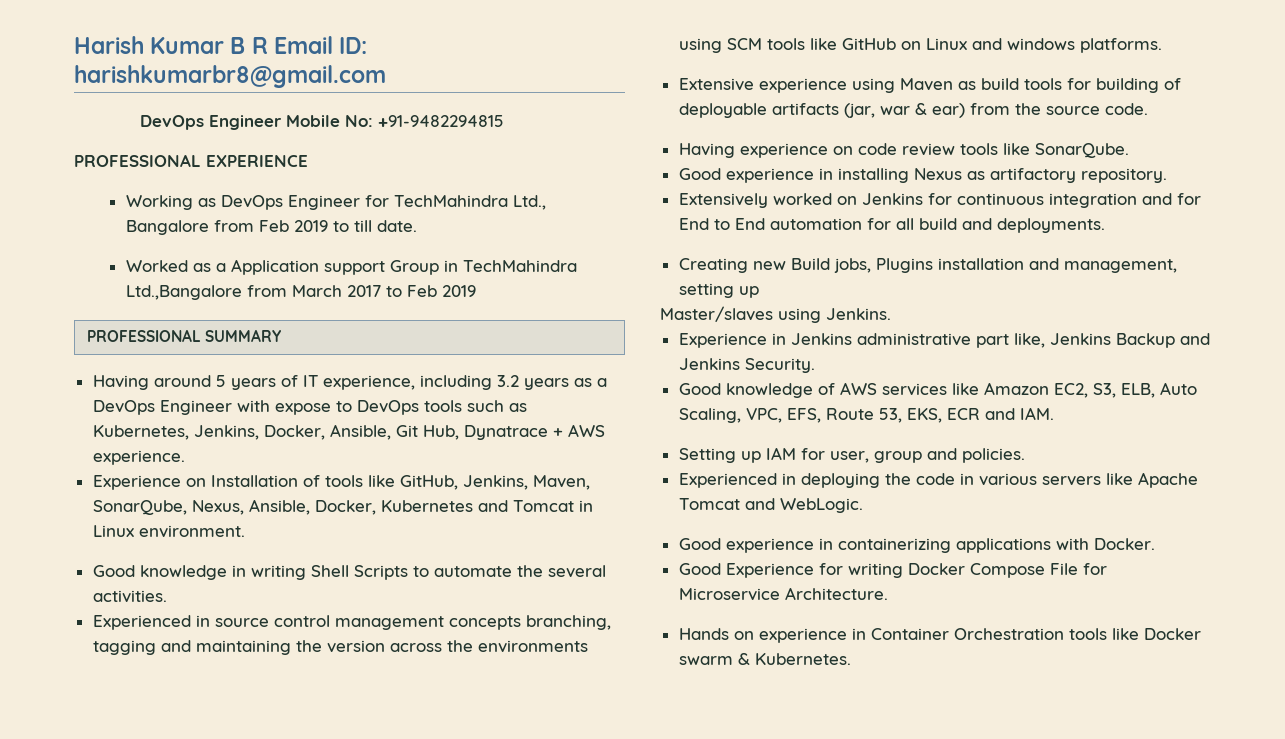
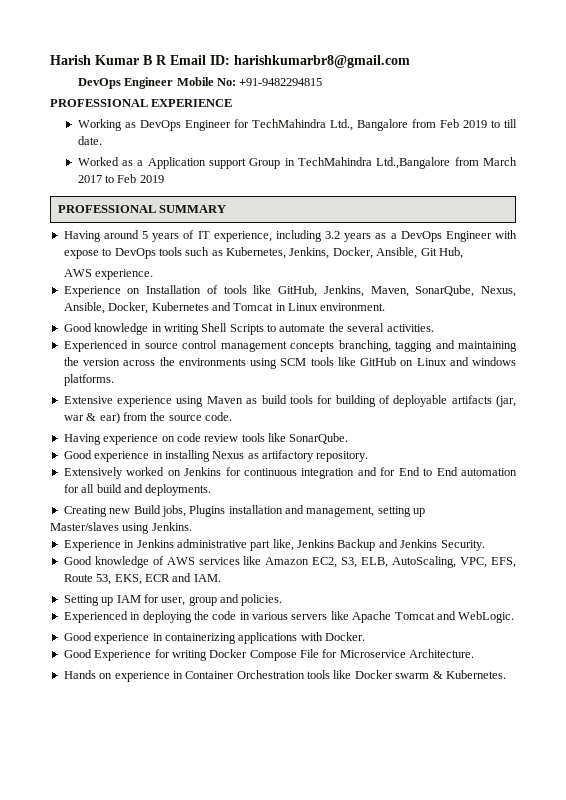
- Having around 5 years of IT experience, including 3.2 years as a DevOps Engineer with expose to DevOps tools such as Kubernetes, Jenkins, Docker, Ansible, Git Hub, Dynatrace + AWS experience.
+ Having around 5 years of IT experience, including 3.2 years as a DevOps Engineer with expose to DevOps tools such as Kubernetes, Jenkins, Docker, Ansible, Git Hub,
+ AWS experience.
- Good knowledge of AWS services like Amazon EC2, S3, ELB, Auto Scaling, VPC, EFS, Route 53, EKS, ECR and IAM.
+ Good knowledge of AWS services like Amazon EC2, S3, ELB, AutoScaling, VPC, EFS, Route 53, EKS, ECR and IAM.

